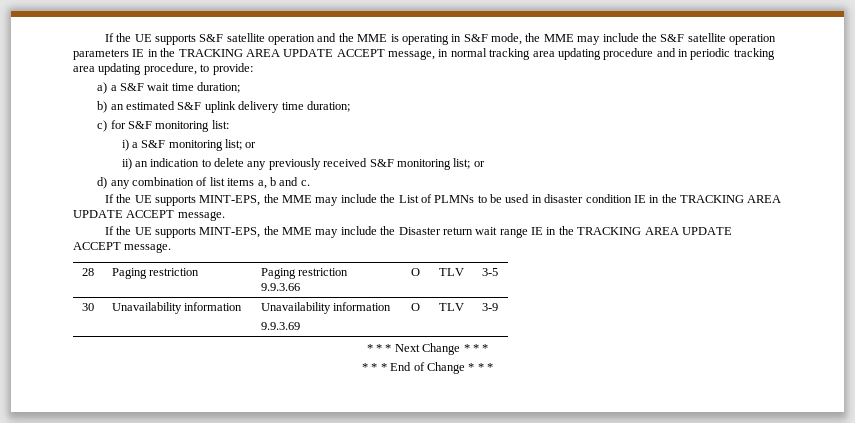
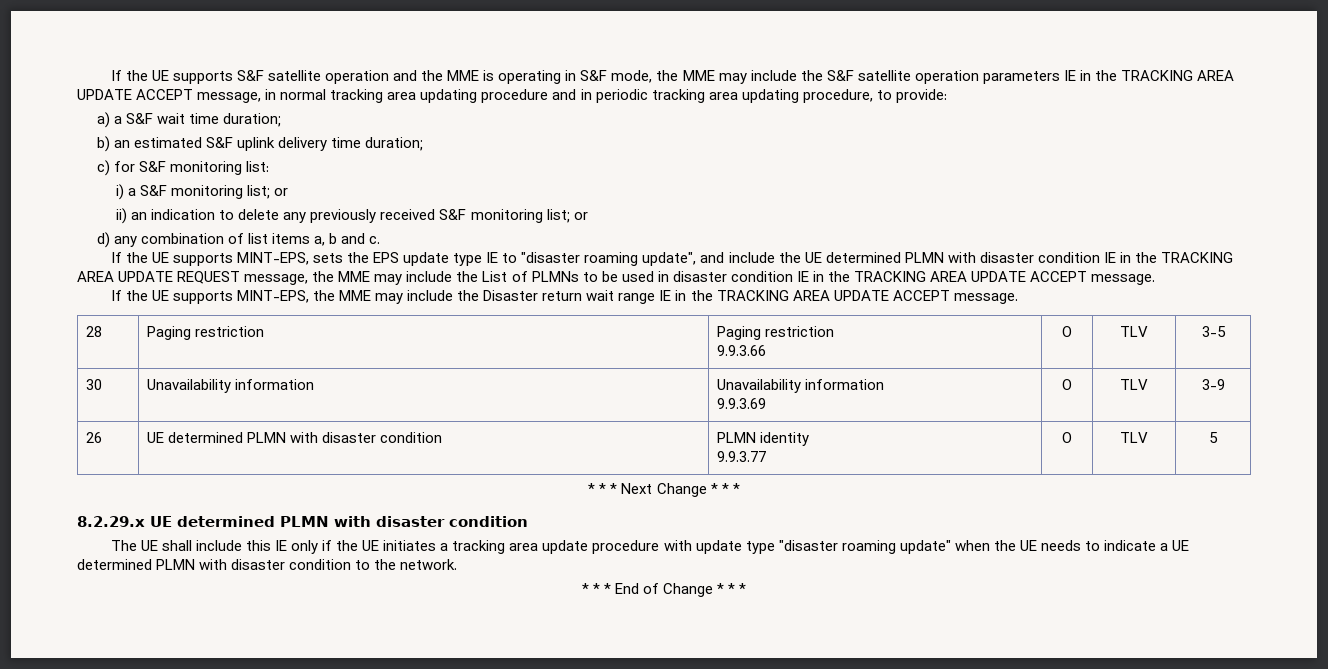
- If the UE supports MINT-EPS, the MME may include the List of PLMNs to be used in disaster condition IE in the TRACKING AREA UPDATE ACCEPT message.
+ If the UE supports MINT-EPS, sets the EPS update type IE to "disaster roaming update", and include the UE determined PLMN with disaster condition IE in the TRACKING AREA UPDATE REQUEST message, the MME may include the List of PLMNs to be used in disaster condition IE in the TRACKING AREA UPDATE ACCEPT message.
+ 26 | UE determined PLMN with disaster condition | PLMN identity
+ 9.9.3.77 | O | TLV | 5
+ 8.2.29.x UE determined PLMN with disaster condition
+ The UE shall include this IE only if the UE initiates a tracking area update procedure with update type "disaster roaming update" when the UE needs to indicate a UE determined PLMN with disaster condition to the network.

